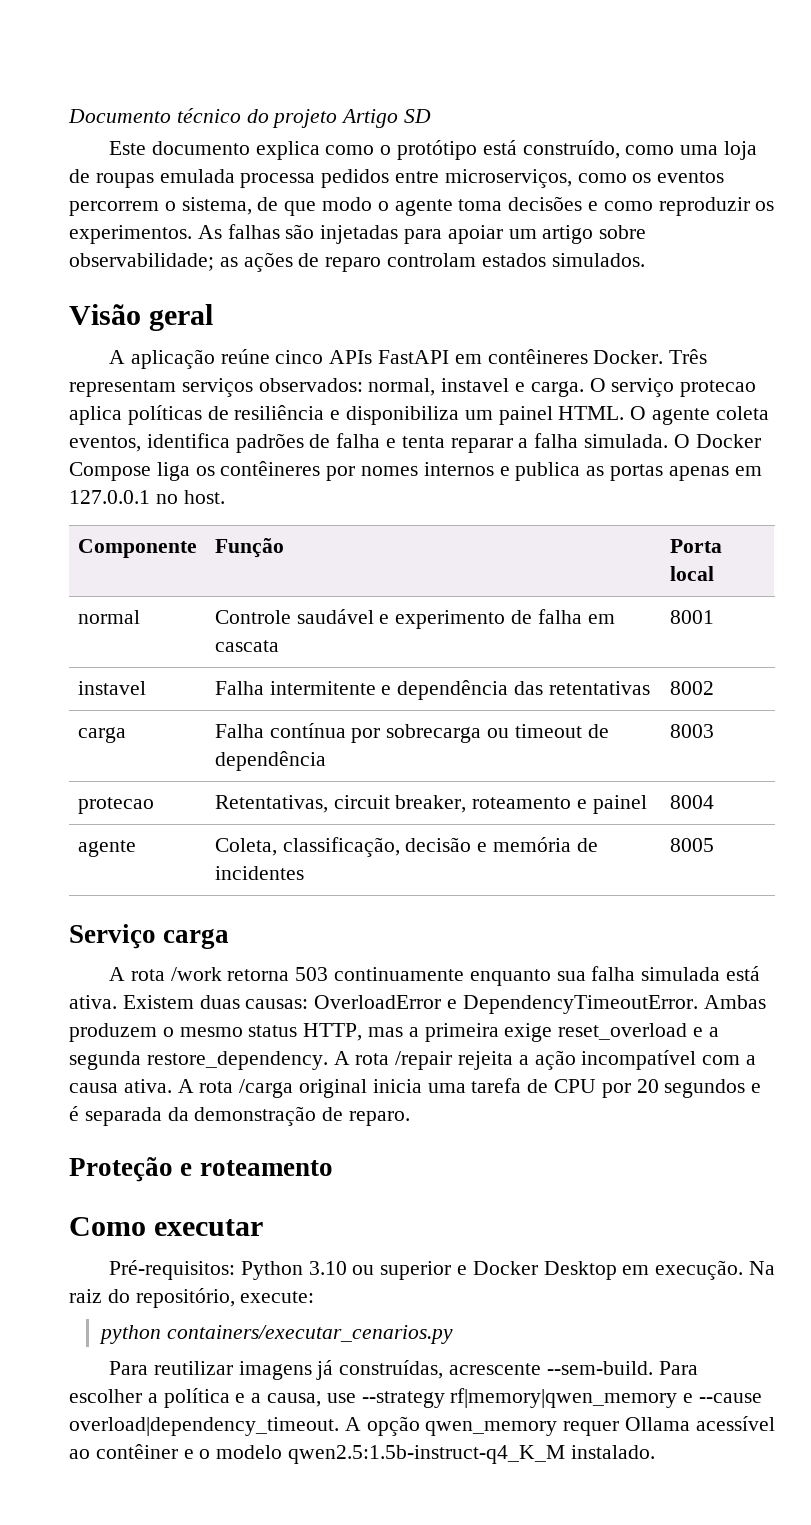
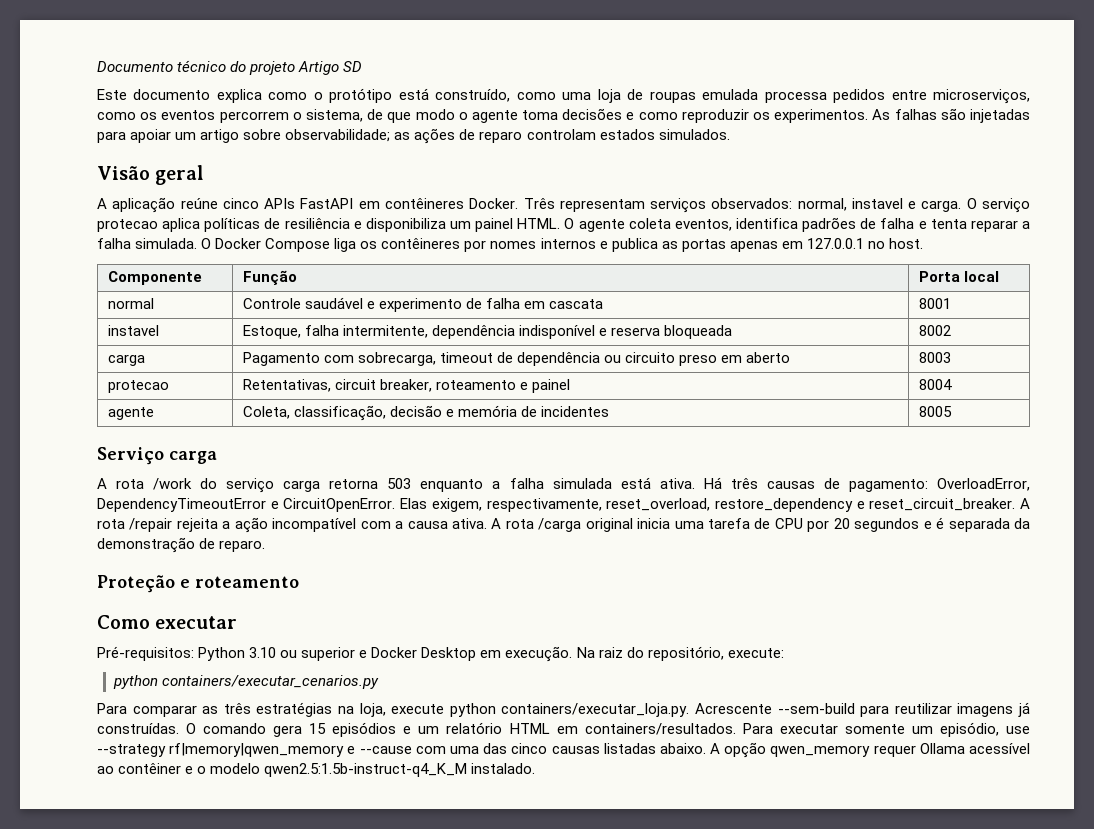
- instavel | Falha intermitente e dependência das retentativas | 8002
- carga | Falha contínua por sobrecarga ou timeout de dependência | 8003
+ instavel | Estoque, falha intermitente, dependência indisponível e reserva bloqueada | 8002
+ carga | Pagamento com sobrecarga, timeout de dependência ou circuito preso em aberto | 8003
- A rota /work retorna 503 continuamente enquanto sua falha simulada está ativa. Existem duas causas: OverloadError e DependencyTimeoutError. Ambas produzem o mesmo status HTTP, mas a primeira exige reset_overload e a segunda restore_dependency.
+ A rota /work do serviço carga retorna 503 enquanto a falha simulada está ativa. Há três causas de pagamento: OverloadError, DependencyTimeoutError e CircuitOpenError. Elas exigem, respectivamente, reset_overload, restore_dependency e reset_circuit_breaker.
- Para reutilizar imagens já construídas, acrescente --sem-build. Para escolher a política e a causa, use --strategy rf|memory|qwen_memory e --cause overload|dependency_timeout.
+ Para comparar as três estratégias na loja, execute python containers/executar_loja.py. Acrescente --sem-build para reutilizar imagens já construídas. O comando gera 15 episódios e um relatório HTML em containers/resultados. Para executar somente um episódio, use --strategy rf|memory|qwen_memory e --cause com uma das cinco causas listadas abaixo.

